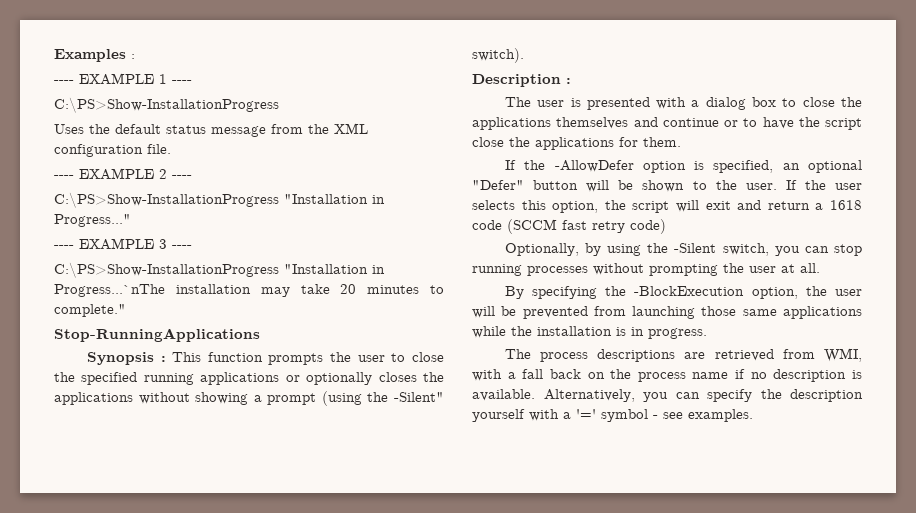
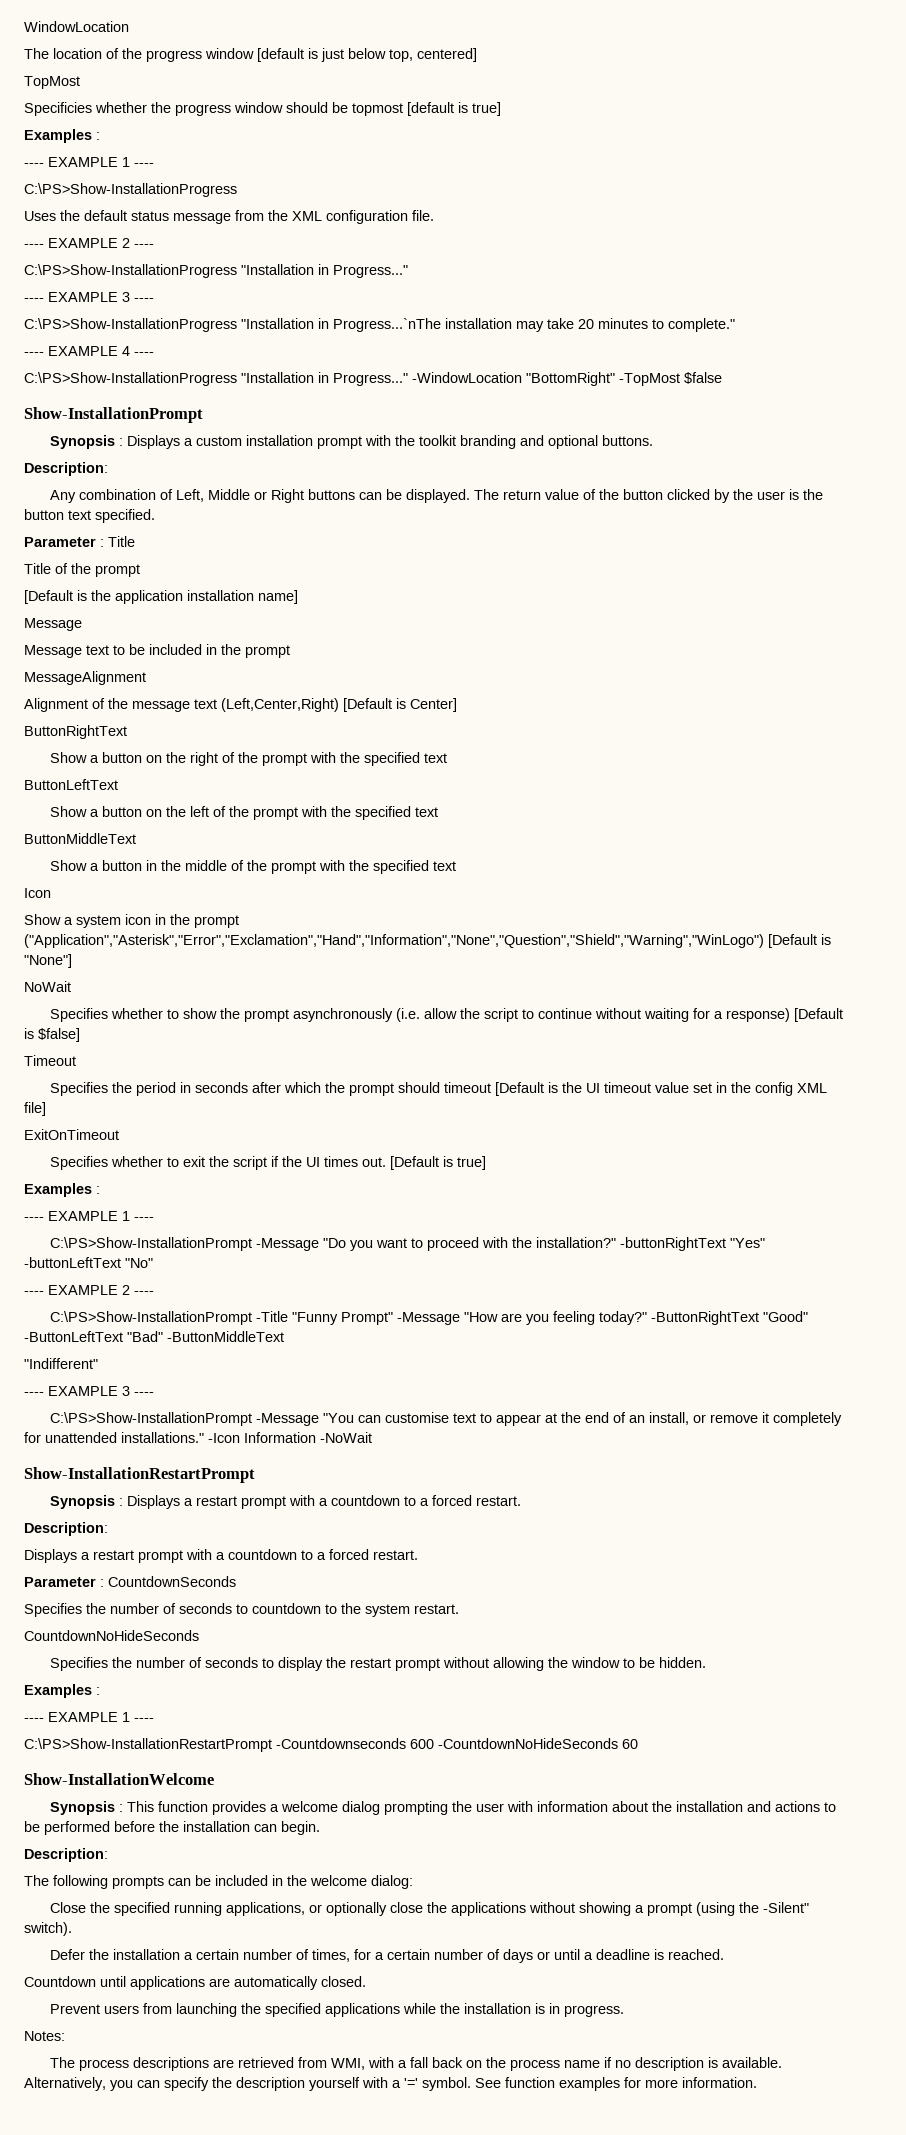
+ WindowLocation
+ The location of the progress window [default is just below top, centered]
+ TopMost
+ Specificies whether the progress window should be topmost [default is true]
- Stop-RunningApplications
- Synopsis : This function prompts the user to close the specified running applications or optionally closes the applications without showing a prompt (using the -Silent" switch).
+ ---- EXAMPLE 4 ----
+ C:\PS>Show-InstallationProgress "Installation in Progress..." -WindowLocation "BottomRight" -TopMost $false
+ Show-InstallationPrompt
+ Synopsis : Displays a custom installation prompt with the toolkit branding and optional buttons.
+ Description:
+ Any combination of Left, Middle or Right buttons can be displayed. The return value of the button clicked by the user is the button text specified.
+ Parameter : Title
+ Title of the prompt
+ [Default is the application installation name]
+ Message
+ Message text to be included in the prompt
+ MessageAlignment
+ Alignment of the message text (Left,Center,Right) [Default is Center]
+ ButtonRightText
+ Show a button on the right of the prompt with the specified text
+ ButtonLeftText
+ Show a button on the left of the prompt with the specified text
+ ButtonMiddleText
+ Show a button in the middle of the prompt with the specified text
+ Icon
+ Show a system icon in the prompt ("Application","Asterisk","Error","Exclamation","Hand","Information","None","Question","Shield","Warning","WinLogo") [Default is "None"]
+ NoWait
+ Specifies whether to show the prompt asynchronously (i.e. allow the script to continue without waiting for a response) [Default is $false]
+ Timeout
+ Specifies the period in seconds after which the prompt should timeout [Default is the UI timeout value set in the config XML file]
+ ExitOnTimeout
+ Specifies whether to exit the script if the UI times out. [Default is true]
+ Examples :
+ ---- EXAMPLE 1 ----
+ C:\PS>Show-InstallationPrompt -Message "Do you want to proceed with the installation?" -buttonRightText "Yes" -buttonLeftText "No"
+ ---- EXAMPLE 2 ----
+ C:\PS>Show-InstallationPrompt -Title "Funny Prompt" -Message "How are you feeling today?" -ButtonRightText "Good" -ButtonLeftText "Bad" -ButtonMiddleText
+ "Indifferent"
+ ---- EXAMPLE 3 ----
+ C:\PS>Show-InstallationPrompt -Message "You can customise text to appear at the end of an install, or remove it completely for unattended installations." -Icon Information -NoWait
+ Show-InstallationRestartPrompt
+ Synopsis : Displays a restart prompt with a countdown to a forced restart.
+ Description:
+ Displays a restart prompt with a countdown to a forced restart.
+ Parameter : CountdownSeconds
+ Specifies the number of seconds to countdown to the system restart.
+ CountdownNoHideSeconds
+ Specifies the number of seconds to display the restart prompt without allowing the window to be hidden.
+ Examples :
+ ---- EXAMPLE 1 ----
+ C:\PS>Show-InstallationRestartPrompt -Countdownseconds 600 -CountdownNoHideSeconds 60
+ Show-InstallationWelcome
+ Synopsis : This function provides a welcome dialog prompting the user with information about the installation and actions to be performed before the installation can begin.
+ Description:
+ The following prompts can be included in the welcome dialog:
+ Close the specified running applications, or optionally close the applications without showing a prompt (using the -Silent" switch).
- Description :
- The user is presented with a dialog box to close the applications themselves and continue or to have the script close the applications for them.
- If the -AllowDefer option is specified, an optional "Defer" button will be shown to the user. If the user selects this option, the script will exit and return a 1618 code (SCCM fast retry code)
- Optionally, by using the -Silent switch, you can stop running processes without prompting the user at all.
- By specifying the -BlockExecution option, the user will be prevented from launching those same applications while the installation is in progress.
+ Defer the installation a certain number of times, for a certain number of days or until a deadline is reached.
+ Countdown until applications are automatically closed.
+ Prevent users from launching the specified applications while the installation is in progress.
+ Notes:
- Alternatively, you can specify the description yourself with a '=' symbol - see examples.
+ Alternatively, you can specify the description yourself with a '=' symbol. See function examples for more information.

